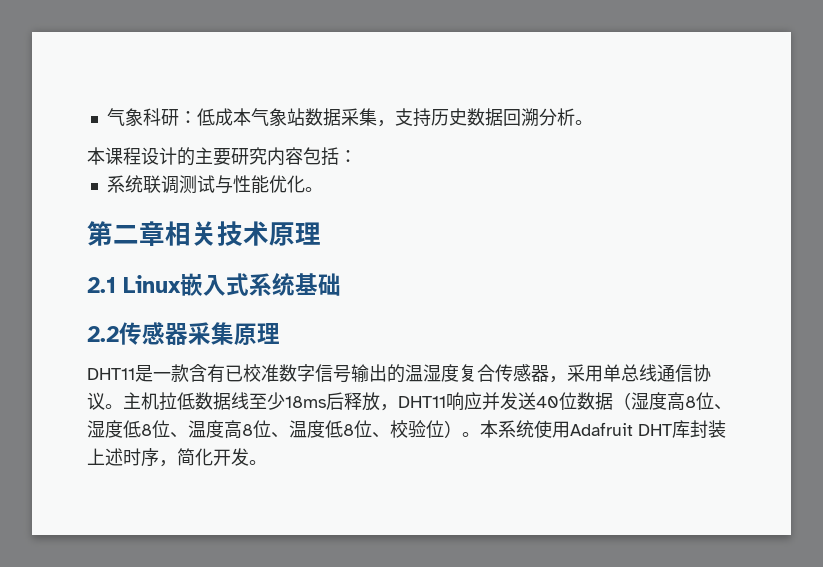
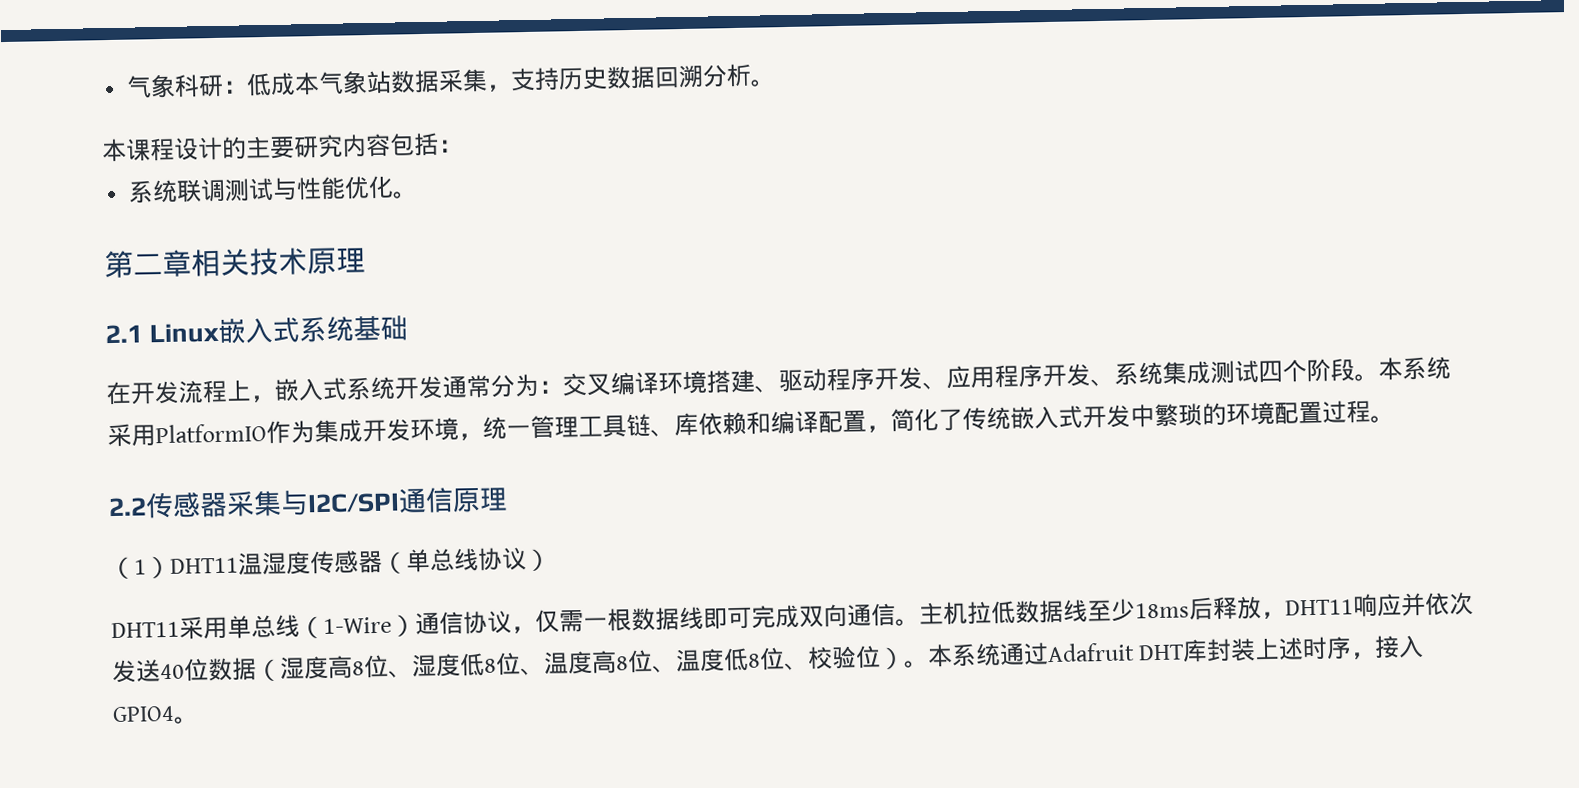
+ 在开发流程上，嵌入式系统开发通常分为：交叉编译环境搭建、驱动程序开发、应用程序开发、系统集成测试四个阶段。本系统采用PlatformIO作为集成开发环境，统一管理工具链、库依赖和编译配置，简化了传统嵌入式开发中繁琐的环境配置过程。
- 2.2传感器采集原理
- DHT11是一款含有已校准数字信号输出的温湿度复合传感器，采用单总线通信协议。
+ 2.2传感器采集与I2C/SPI通信原理
+ （1）DHT11温湿度传感器（单总线协议）
+ DHT11采用单总线（1-Wire）通信协议，仅需一根数据线即可完成双向通信。
- 主机拉低数据线至少18ms后释放，DHT11响应并发送40位数据（湿度高8位、湿度低8位、温度高8位、温度低8位、校验位）。
+ 主机拉低数据线至少18ms后释放，DHT11响应并依次发送40位数据（湿度高8位、湿度低8位、温度高8位、温度低8位、校验位）。
- 本系统使用Adafruit DHT库封装上述时序，简化开发。
+ 本系统通过Adafruit DHT库封装上述时序，接入GPIO4。

